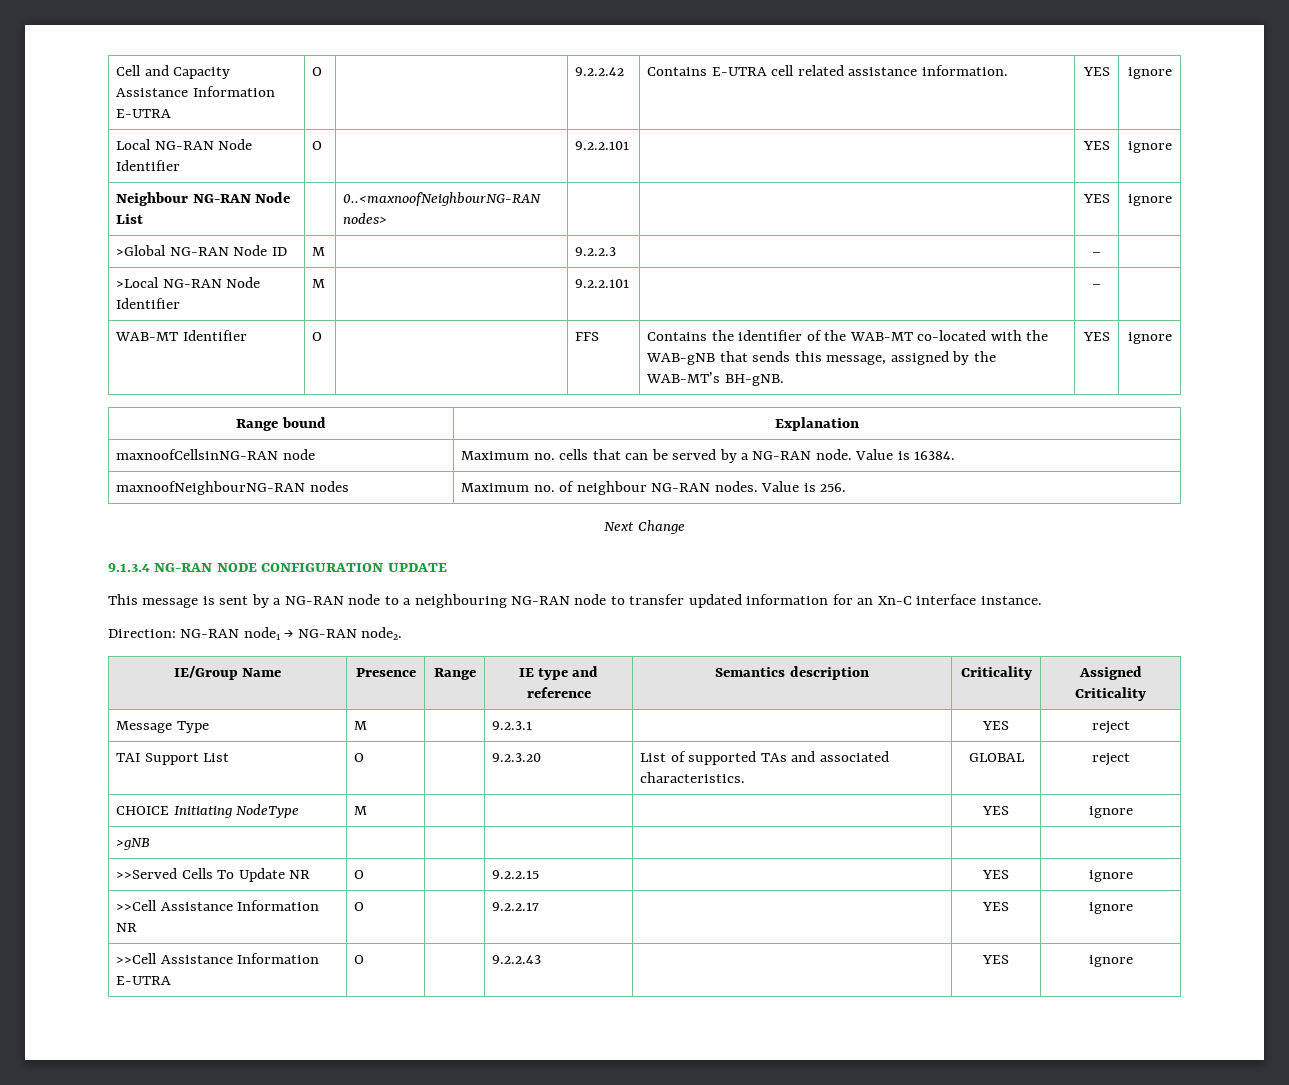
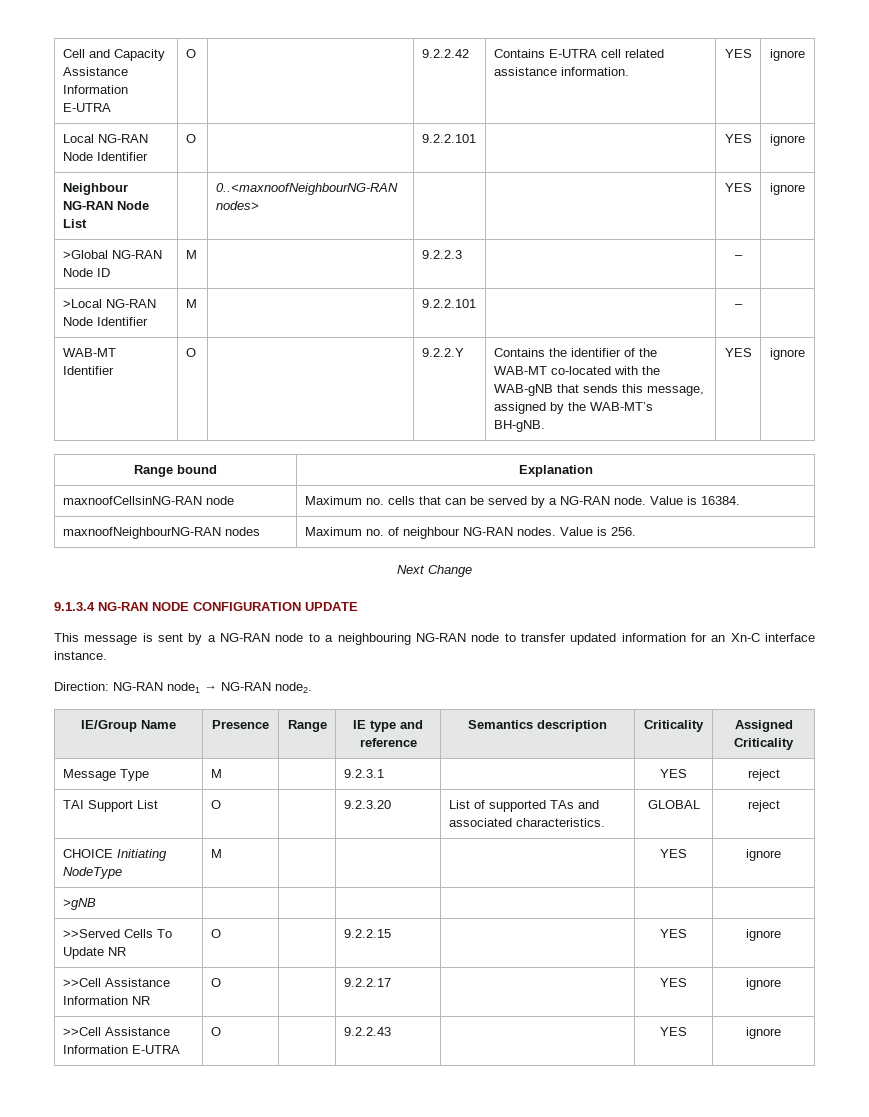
- WAB-MT Identifier | O | | FFS | Contains the identifier of the WAB-MT co-located with the WAB-gNB that sends this message, assigned by the WAB-MT’s BH-gNB. | YES | ignore
+ WAB-MT Identifier | O | | 9.2.2.Y | Contains the identifier of the WAB-MT co-located with the WAB-gNB that sends this message, assigned by the WAB-MT’s BH-gNB. | YES | ignore

